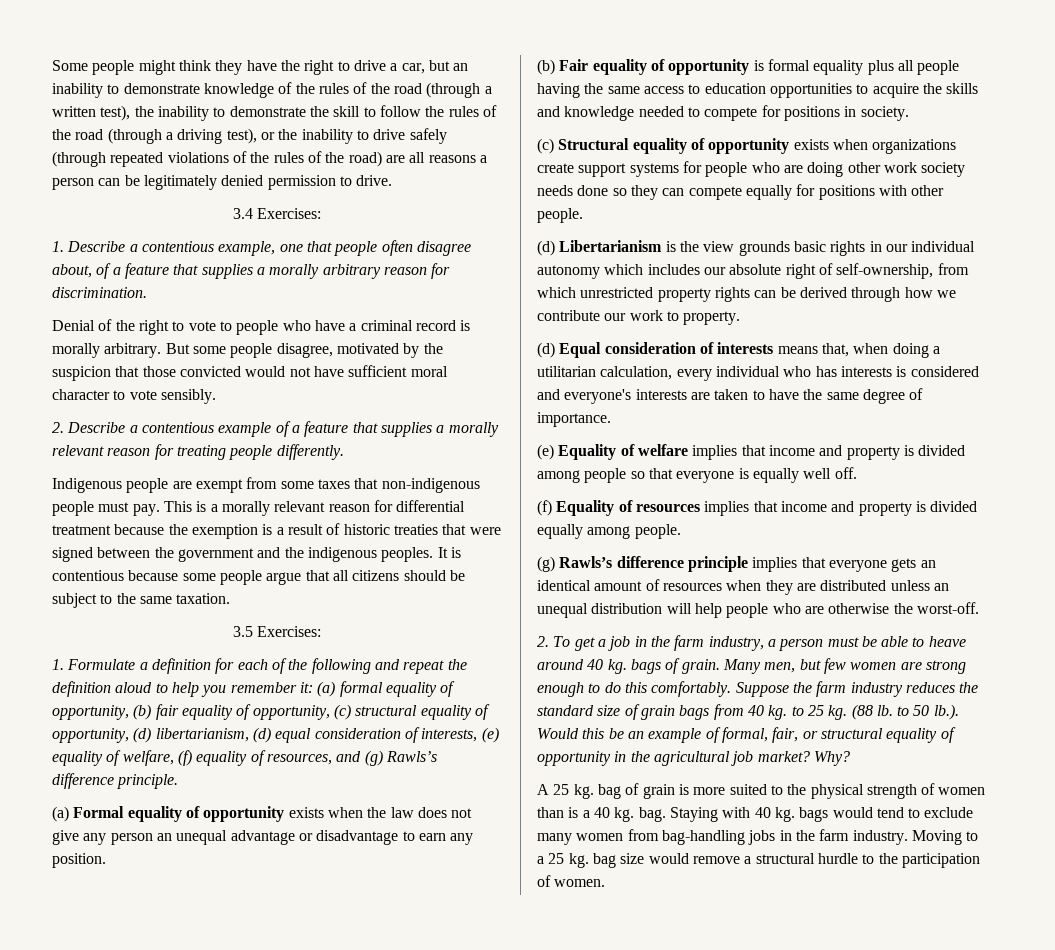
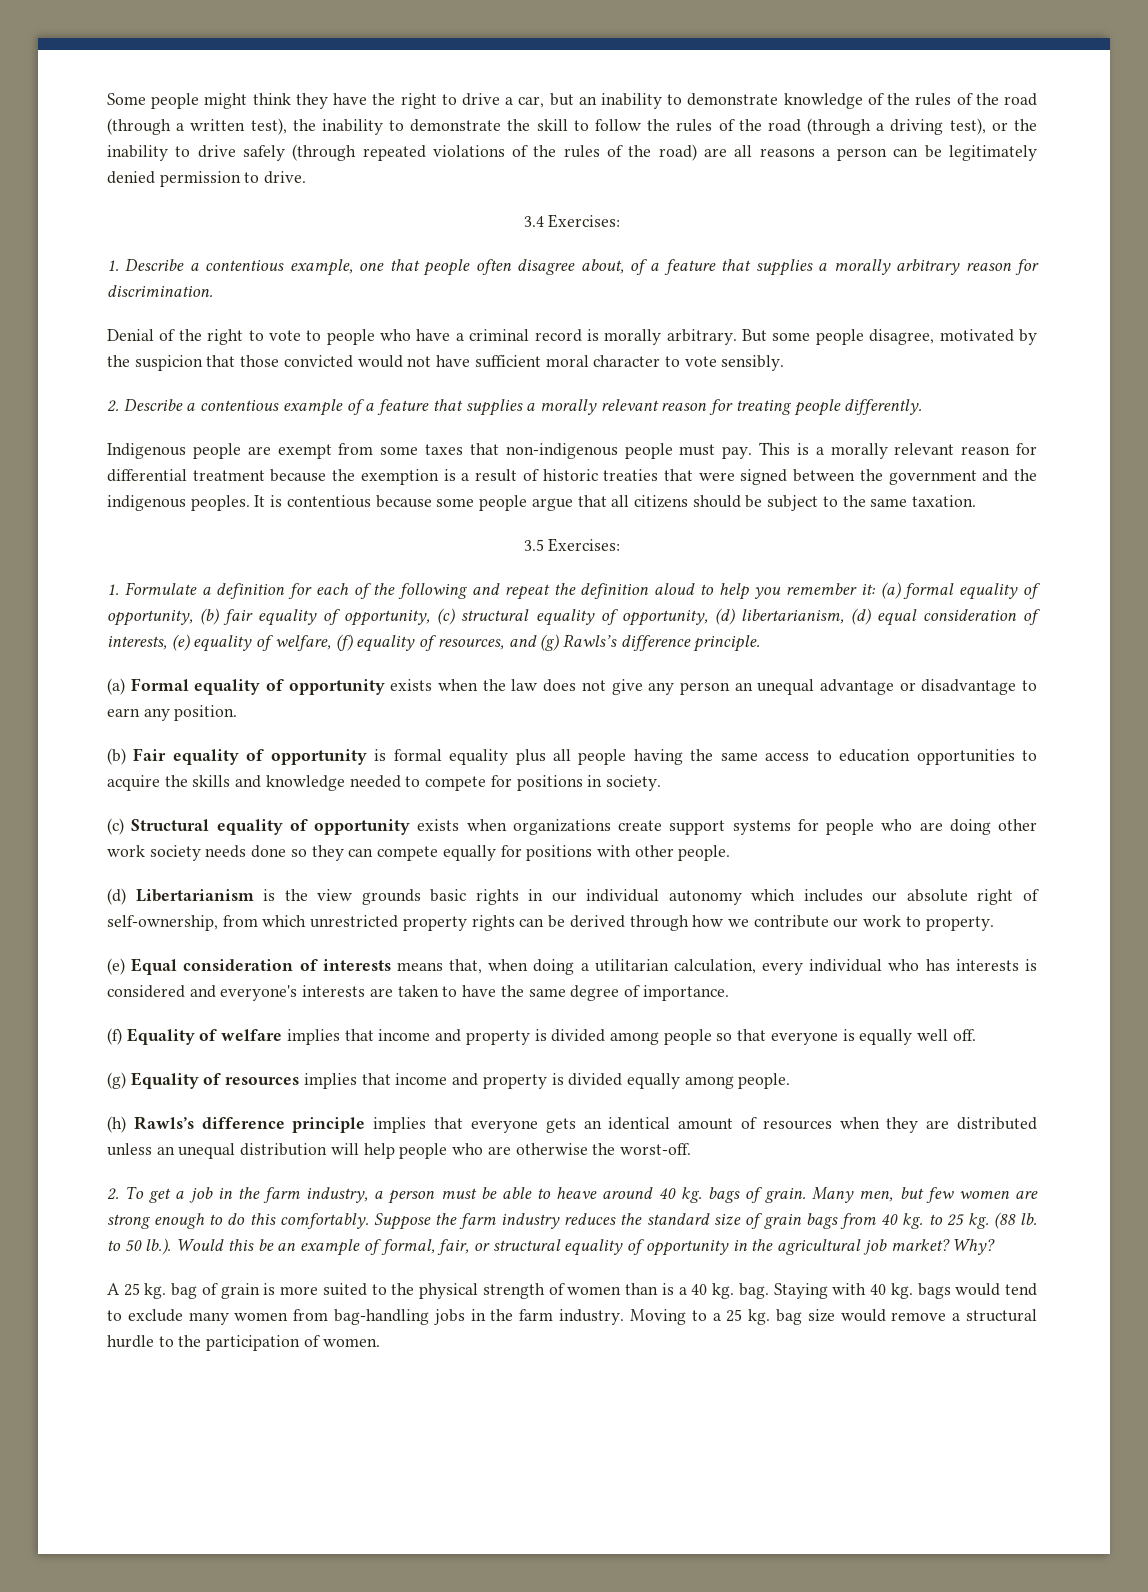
- (d) Equal consideration of interests means that, when doing a utilitarian calculation, every individual who has interests is considered and everyone's interests are taken to have the same degree of importance.
+ (e) Equal consideration of interests means that, when doing a utilitarian calculation, every individual who has interests is considered and everyone's interests are taken to have the same degree of importance.
- (e) Equality of welfare implies that income and property is divided among people so that everyone is equally well off.
+ (f) Equality of welfare implies that income and property is divided among people so that everyone is equally well off.
- (f) Equality of resources implies that income and property is divided equally among people.
+ (g) Equality of resources implies that income and property is divided equally among people.
- (g) Rawls’s difference principle implies that everyone gets an identical amount of resources when they are distributed unless an unequal distribution will help people who are otherwise the worst-off.
+ (h) Rawls’s difference principle implies that everyone gets an identical amount of resources when they are distributed unless an unequal distribution will help people who are otherwise the worst-off.

